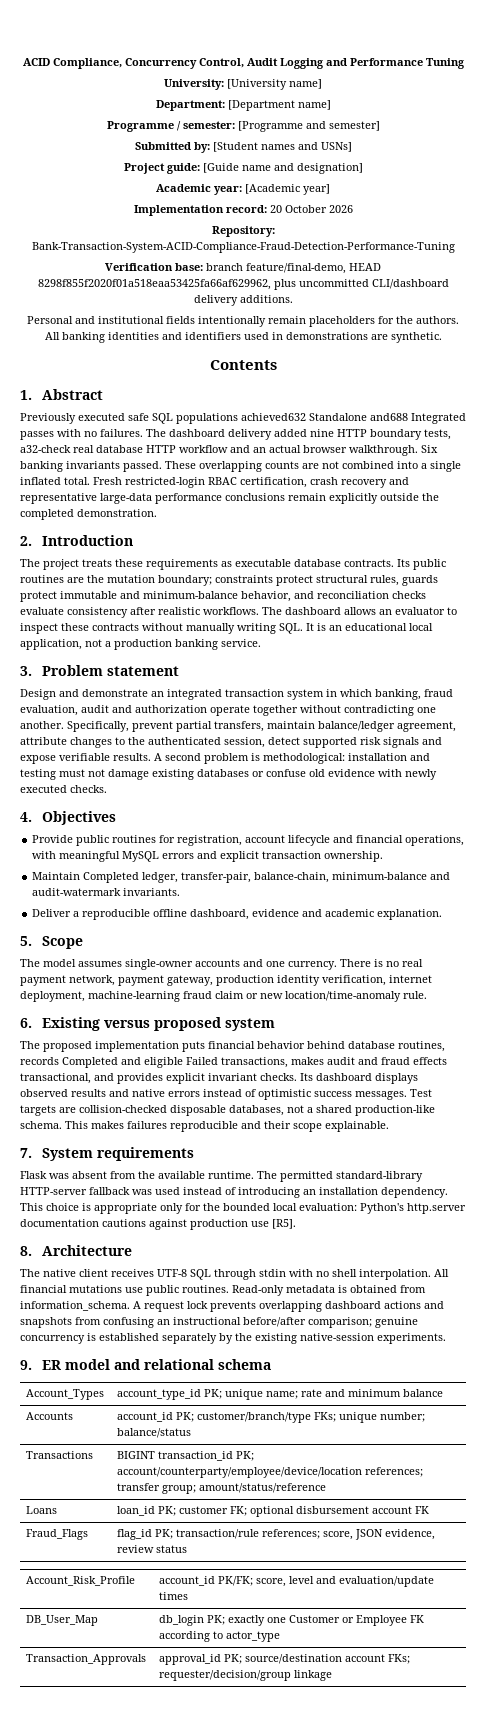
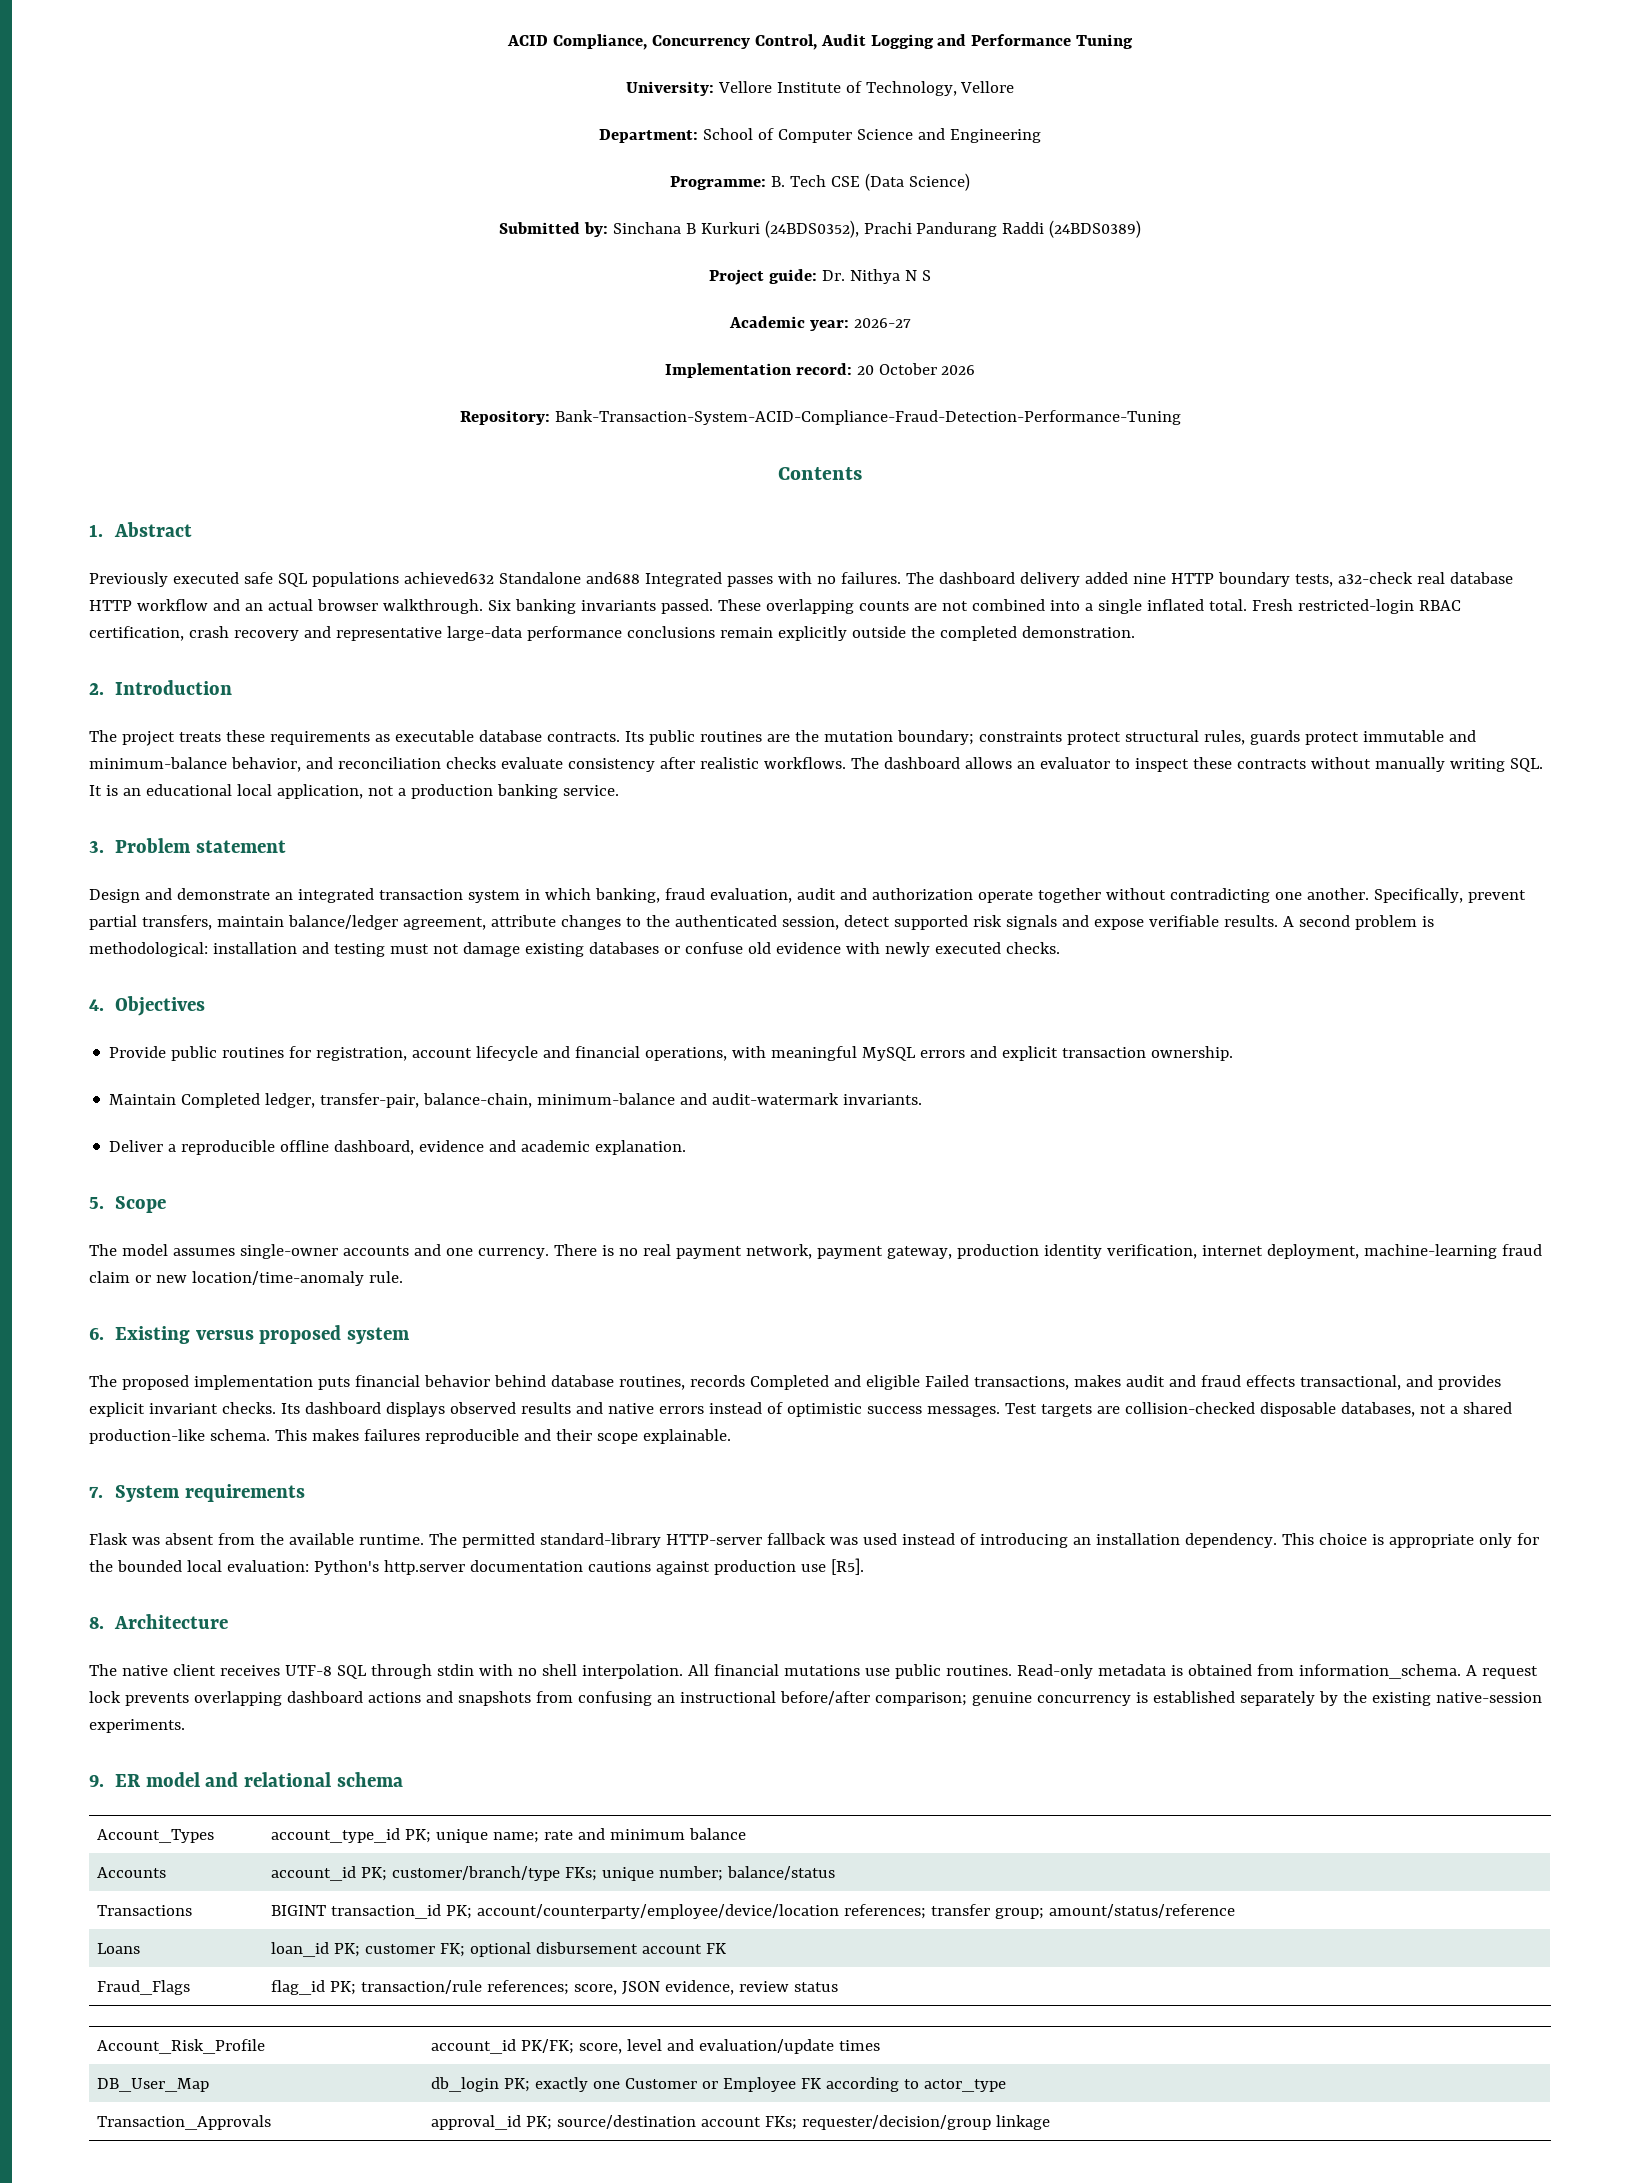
- University: [University name]
- Department: [Department name]
- Programme / semester: [Programme and semester]
- Submitted by: [Student names and USNs]
- Project guide: [Guide name and designation]
+ University: Vellore Institute of Technology, Vellore
+ Department: School of Computer Science and Engineering
+ Programme: B. Tech CSE (Data Science)
+ Submitted by: Sinchana B Kurkuri (24BDS0352), Prachi Pandurang Raddi (24BDS0389)
+ Project guide: Dr. Nithya N S
- Academic year: [Academic year]
+ Academic year: 2026-27
- Verification base: branch feature/final-demo, HEAD 8298f855f2020f01a518eaa53425fa66af629962, plus uncommitted CLI/dashboard delivery additions.
- Personal and institutional fields intentionally remain placeholders for the authors. All banking identities and identifiers used in demonstrations are synthetic.

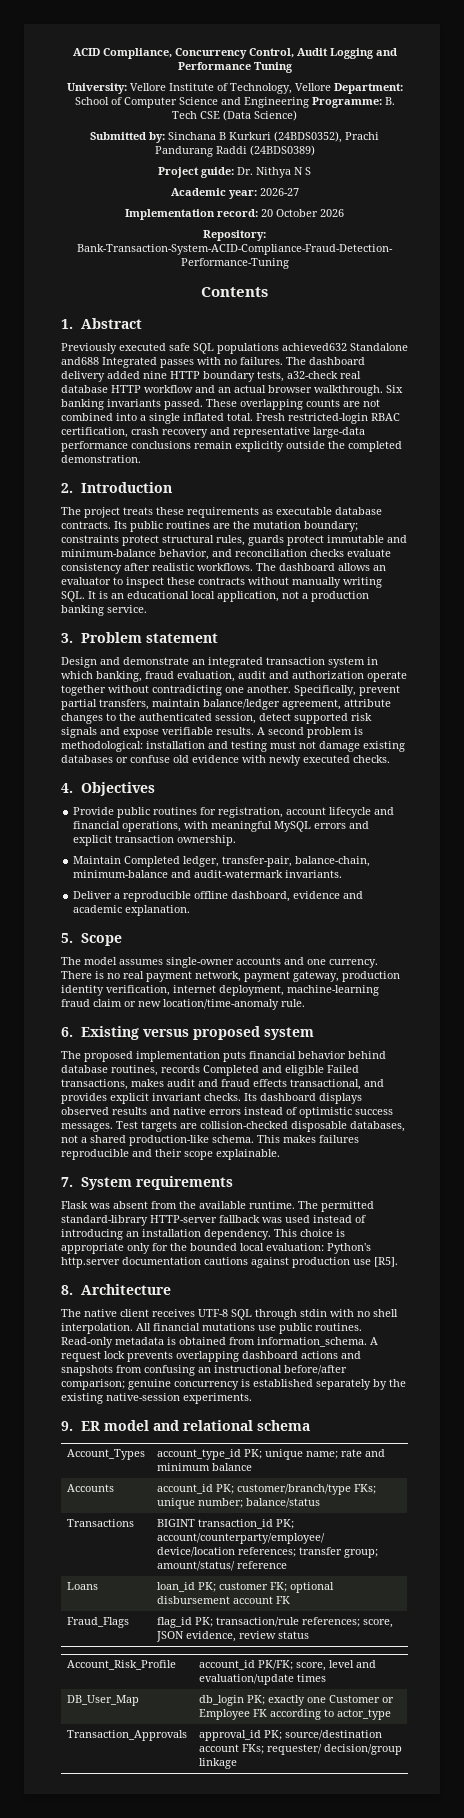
- University: Vellore Institute of Technology, Vellore
- Department: School of Computer Science and Engineering
- Programme: B. Tech CSE (Data Science)
+ University: Vellore Institute of Technology, Vellore Department: School of Computer Science and Engineering Programme: B. Tech CSE (Data Science)
- Transactions | BIGINT transaction_id PK; account/counterparty/employee/device/location references; transfer group; amount/status/reference
+ Transactions | BIGINT transaction_id PK; account/counterparty/employee/ device/location references; transfer group; amount/status/ reference
- Transaction_Approvals | approval_id PK; source/destination account FKs; requester/decision/group linkage
+ Transaction_Approvals | approval_id PK; source/destination account FKs; requester/ decision/group linkage

